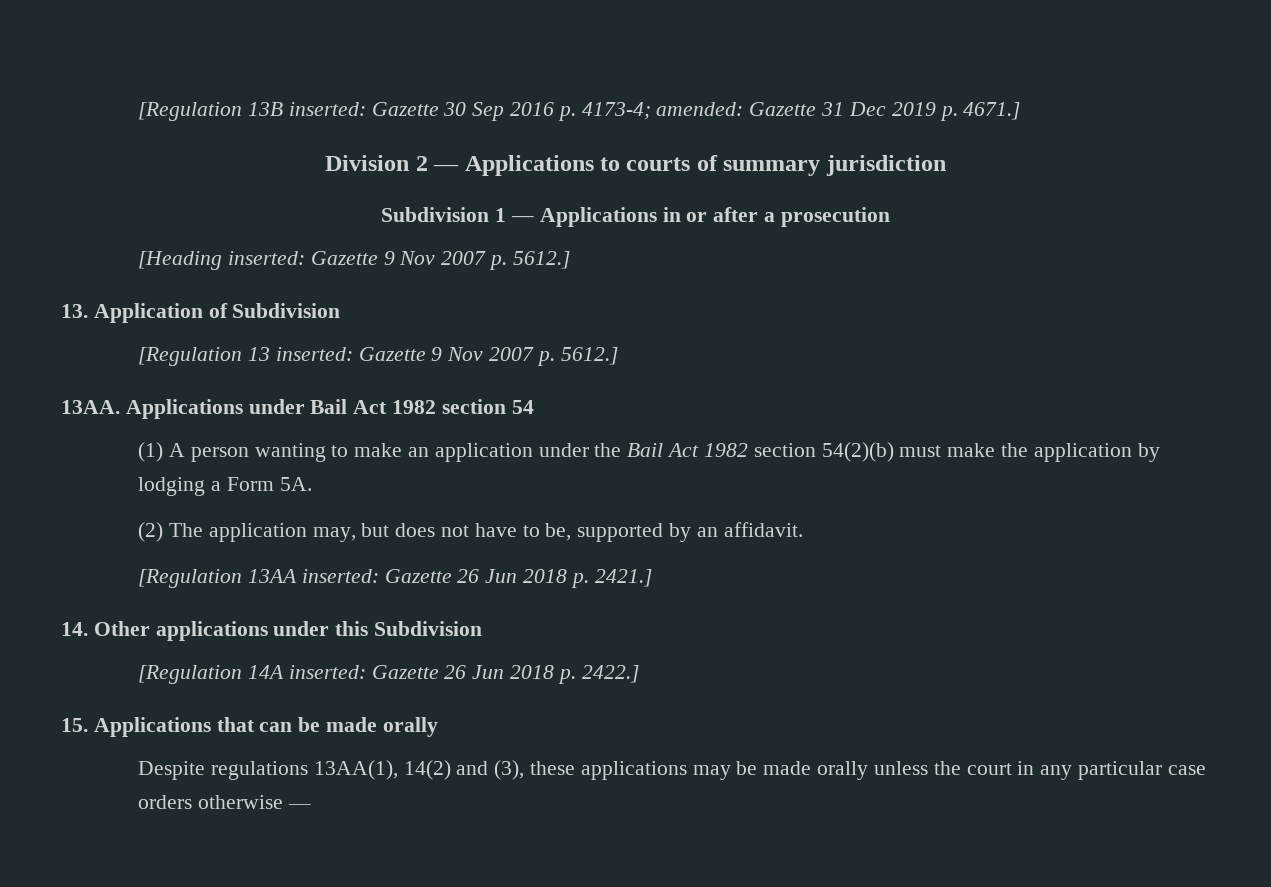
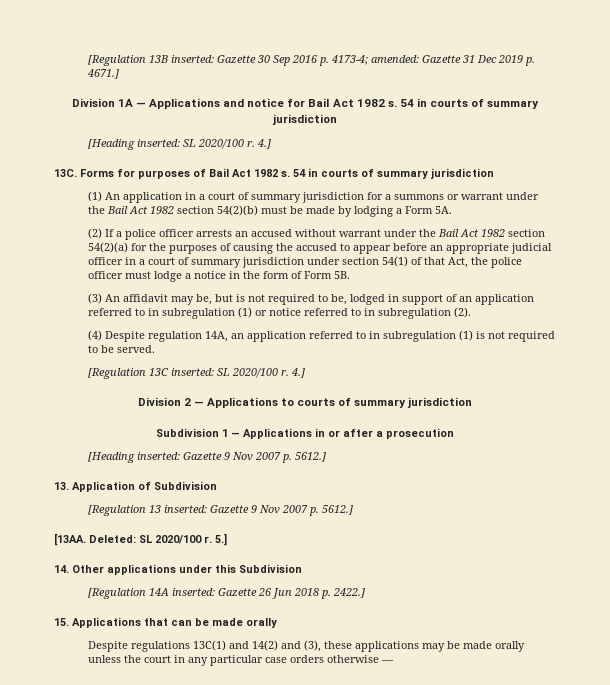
+ Division 1A — Applications and notice for Bail Act 1982 s. 54 in courts of summary jurisdiction
+ [Heading inserted: SL 2020/100 r. 4.]
+ 13C. Forms for purposes of Bail Act 1982 s. 54 in courts of summary jurisdiction
+ (1) An application in a court of summary jurisdiction for a summons or warrant under the Bail Act 1982 section 54(2)(b) must be made by lodging a Form 5A.
+ (2) If a police officer arrests an accused without warrant under the Bail Act 1982 section 54(2)(a) for the purposes of causing the accused to appear before an appropriate judicial officer in a court of summary jurisdiction under section 54(1) of that Act, the police officer must lodge a notice in the form of Form 5B.
+ (3) An affidavit may be, but is not required to be, lodged in support of an application referred to in subregulation (1) or notice referred to in subregulation (2).
+ (4) Despite regulation 14A, an application referred to in subregulation (1) is not required to be served.
+ [Regulation 13C inserted: SL 2020/100 r. 4.]
- 13AA. Applications under Bail Act 1982 section 54
- (1) A person wanting to make an application under the Bail Act 1982 section 54(2)(b) must make the application by lodging a Form 5A.
- (2) The application may, but does not have to be, supported by an affidavit.
- [Regulation 13AA inserted: Gazette 26 Jun 2018 p. 2421.]
+ [13AA. Deleted: SL 2020/100 r. 5.]
- Despite regulations 13AA(1), 14(2) and (3), these applications may be made orally unless the court in any particular case orders otherwise —
+ Despite regulations 13C(1) and 14(2) and (3), these applications may be made orally unless the court in any particular case orders otherwise —

